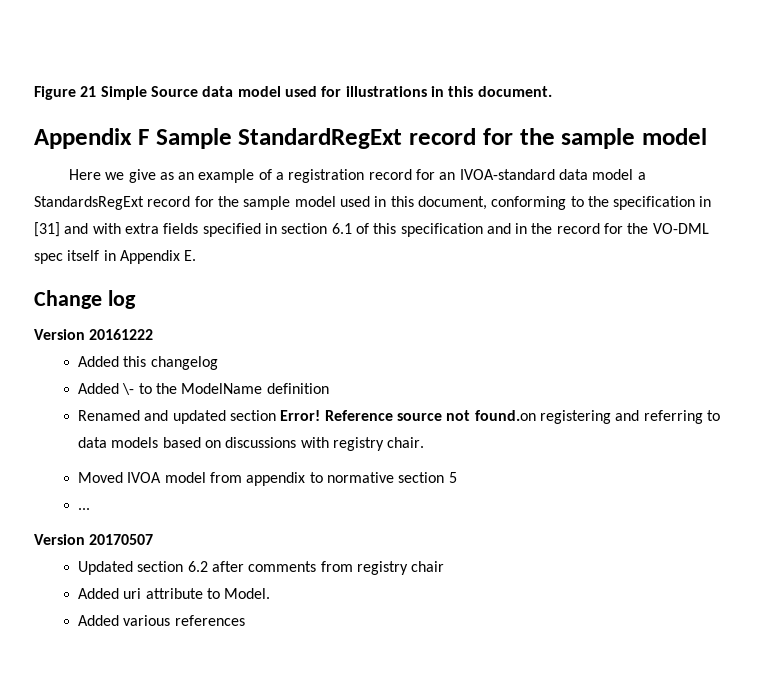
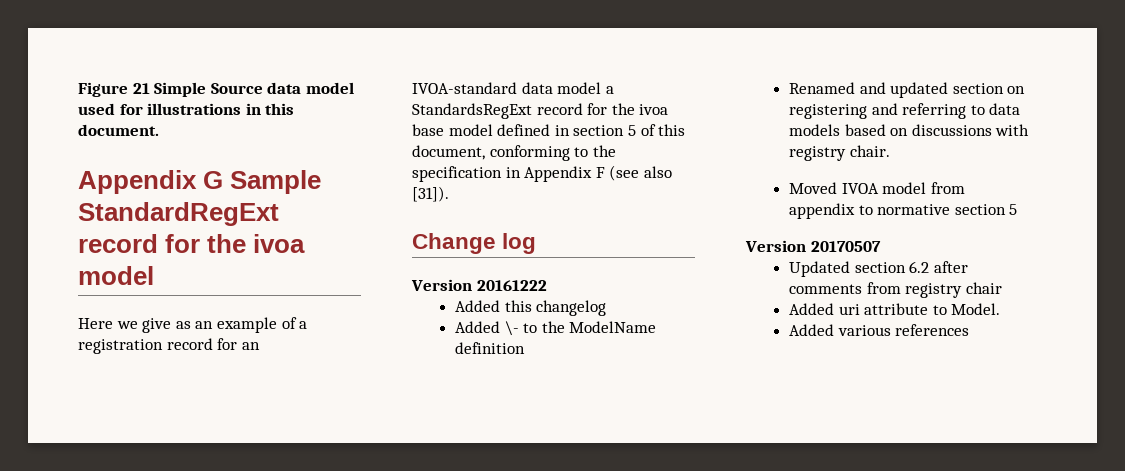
- Appendix F Sample StandardRegExt record for the sample model
+ Appendix G Sample StandardRegExt record for the ivoa model
- Here we give as an example of a registration record for an IVOA-standard data model a StandardsRegExt record for the sample model used in this document, conforming to the specification in [31] and with extra fields specified in section 6.1 of this specification and in the record for the VO-DML spec itself in Appendix E.
+ Here we give as an example of a registration record for an IVOA-standard data model a StandardsRegExt record for the ivoa base model defined in section 5 of this document, conforming to the specification in Appendix F (see also [31]).
- Renamed and updated section Error! Reference source not found.on registering and referring to data models based on discussions with registry chair.
+ Renamed and updated section on registering and referring to data models based on discussions with registry chair.
- ...

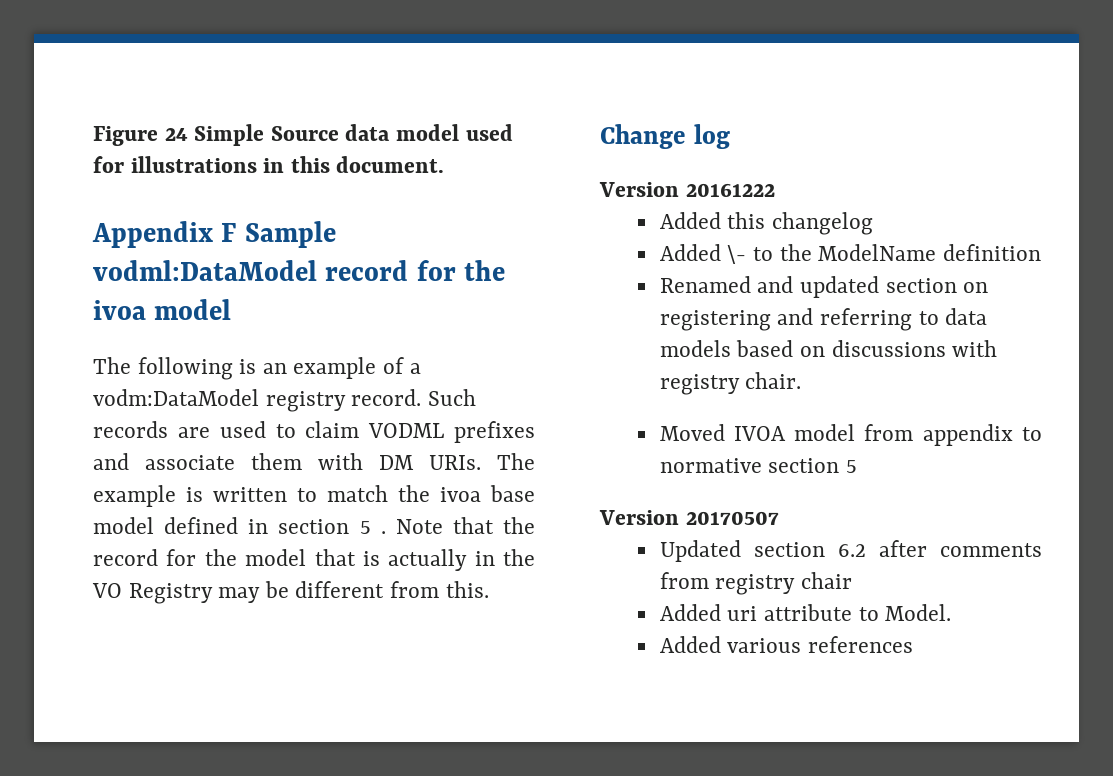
- Figure 21 Simple Source data model used for illustrations in this document.
+ Figure 24 Simple Source data model used for illustrations in this document.
- Appendix G Sample StandardRegExt record for the ivoa model
+ Appendix F Sample vodml:DataModel record for the ivoa model
- Here we give as an example of a registration record for an IVOA-standard data model a StandardsRegExt record for the ivoa base model defined in section 5 of this document, conforming to the specification in Appendix F (see also [31]).
+ The following is an example of a vodm:DataModel registry record. Such records are used to claim VODML prefixes and associate them with DM URIs. The example is written to match the ivoa base model defined in section 5 . Note that the record for the model that is actually in the VO Registry may be different from this.

